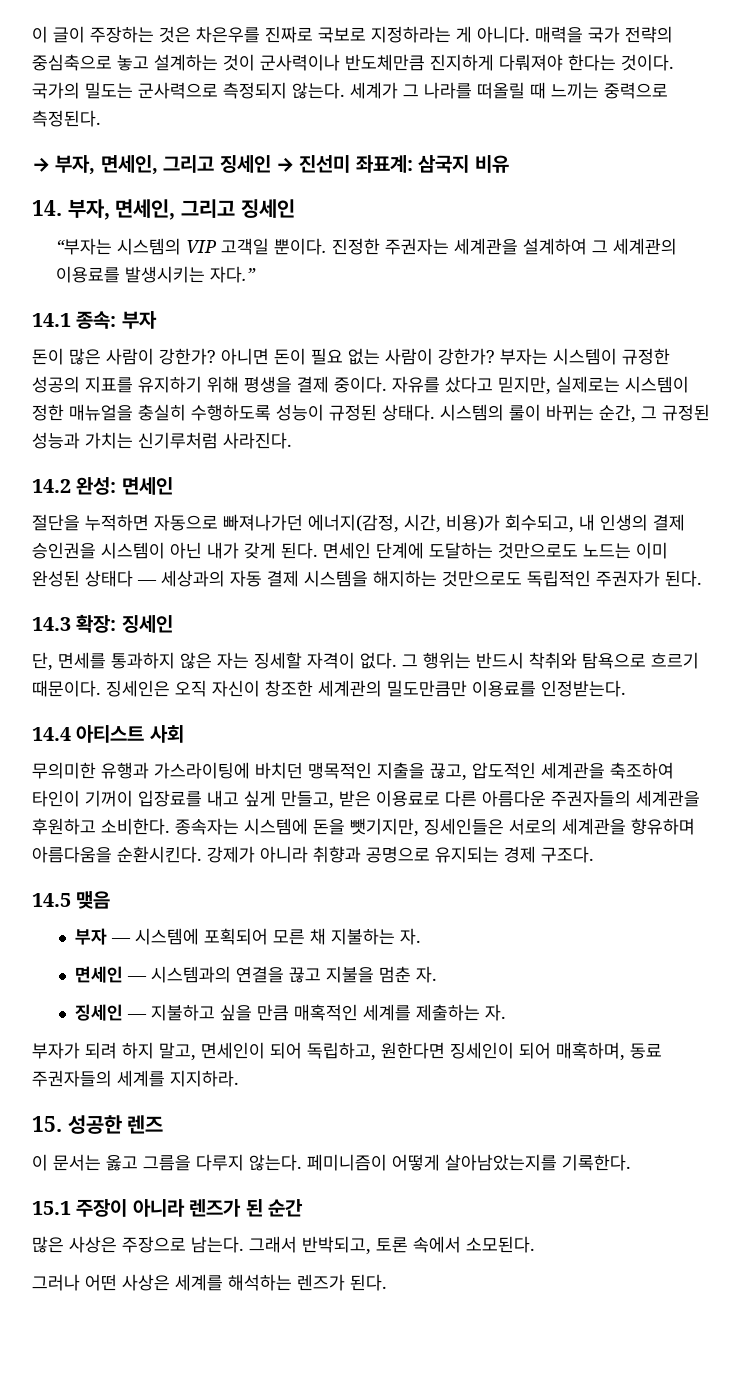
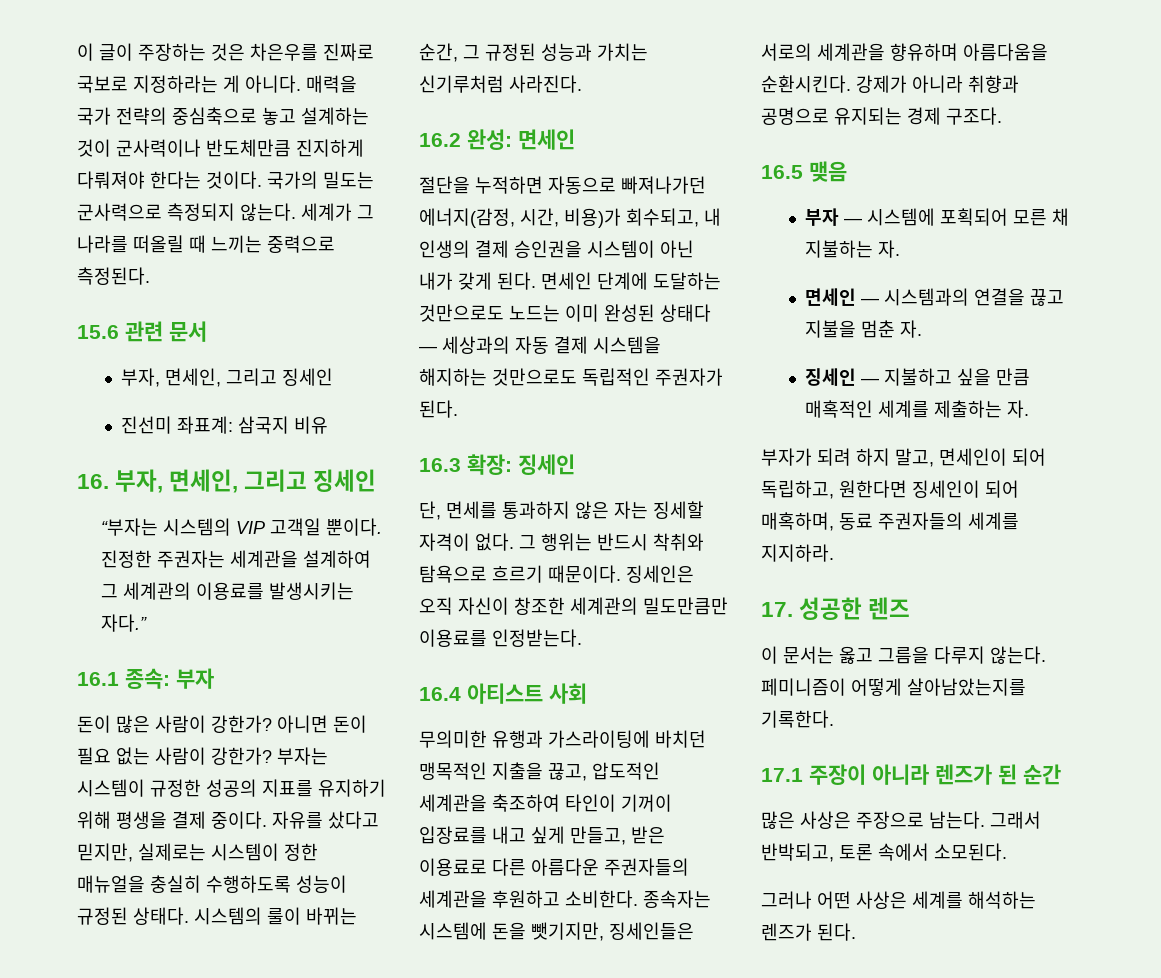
- → 부자, 면세인, 그리고 징세인 → 진선미 좌표계: 삼국지 비유
+ 15.6 관련 문서
+ 부자, 면세인, 그리고 징세인
+ 진선미 좌표계: 삼국지 비유
- 14. 부자, 면세인, 그리고 징세인
+ 16. 부자, 면세인, 그리고 징세인
- 14.1 종속: 부자
+ 16.1 종속: 부자
- 14.2 완성: 면세인
+ 16.2 완성: 면세인
- 14.3 확장: 징세인
+ 16.3 확장: 징세인
- 14.4 아티스트 사회
+ 16.4 아티스트 사회
- 14.5 맺음
+ 16.5 맺음
- 15. 성공한 렌즈
+ 17. 성공한 렌즈
- 15.1 주장이 아니라 렌즈가 된 순간
+ 17.1 주장이 아니라 렌즈가 된 순간

